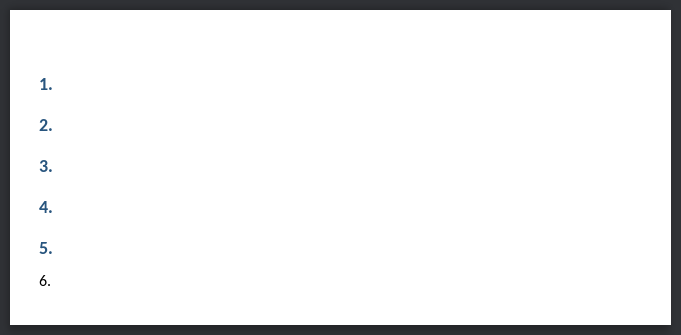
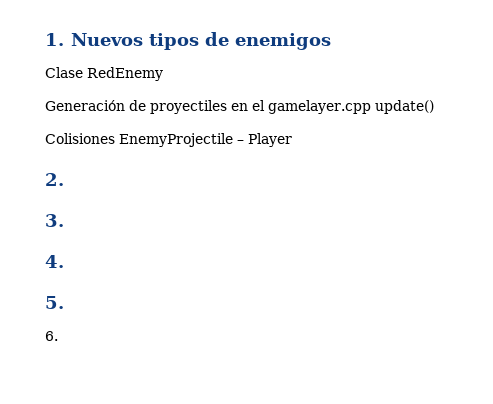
- 1.
+ 1. Nuevos tipos de enemigos
+ Clase RedEnemy
+ Generación de proyectiles en el gamelayer.cpp update()
+ Colisiones EnemyProjectile – Player

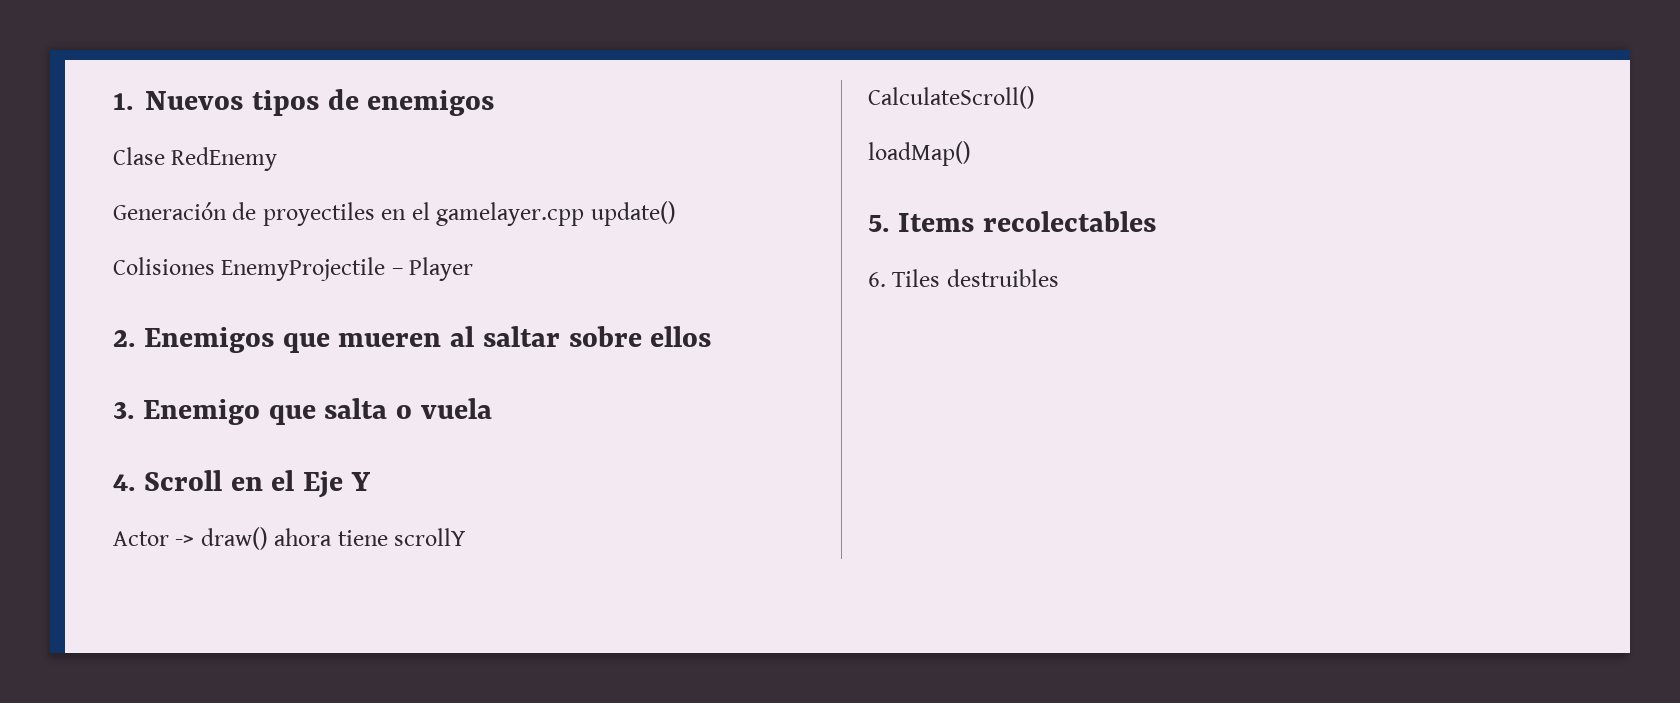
- 2.
- 3.
- 4.
+ 2. Enemigos que mueren al saltar sobre ellos
+ 3. Enemigo que salta o vuela
+ 4. Scroll en el Eje Y
+ Actor -> draw() ahora tiene scrollY
+ CalculateScroll()
+ loadMap()
- 5.
+ 5. Items recolectables
- 6.
+ 6. Tiles destruibles

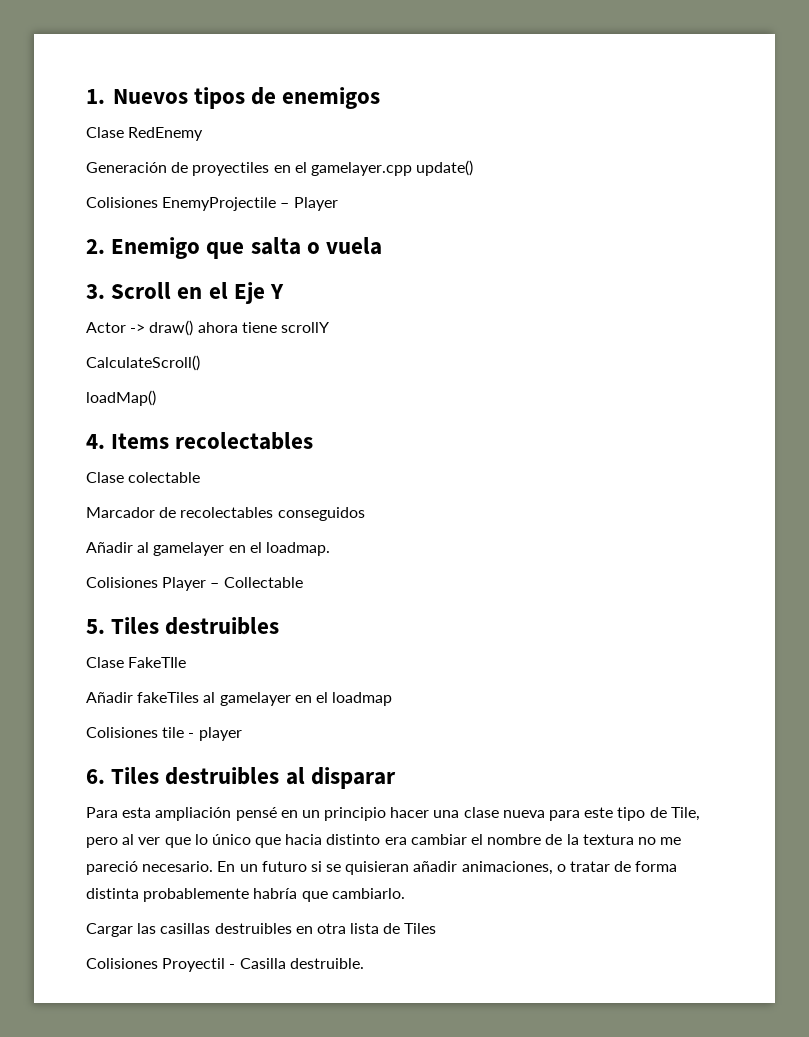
- 2. Enemigos que mueren al saltar sobre ellos
- 3. Enemigo que salta o vuela
+ 2. Enemigo que salta o vuela
- 4. Scroll en el Eje Y
+ 3. Scroll en el Eje Y
- 5. Items recolectables
+ 4. Items recolectables
- 6. Tiles destruibles
+ Clase colectable
+ Marcador de recolectables conseguidos
+ Añadir al gamelayer en el loadmap.
+ Colisiones Player – Collectable
+ 5. Tiles destruibles
+ Clase FakeTIle
+ Añadir fakeTiles al gamelayer en el loadmap
+ Colisiones tile - player
+ 6. Tiles destruibles al disparar
+ Para esta ampliación pensé en un principio hacer una clase nueva para este tipo de Tile, pero al ver que lo único que hacia distinto era cambiar el nombre de la textura no me pareció necesario. En un futuro si se quisieran añadir animaciones, o tratar de forma distinta probablemente habría que cambiarlo.
+ Cargar las casillas destruibles en otra lista de Tiles
+ Colisiones Proyectil - Casilla destruible.

